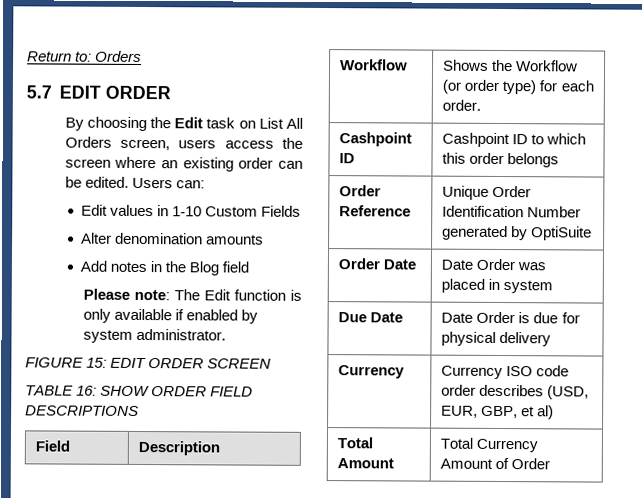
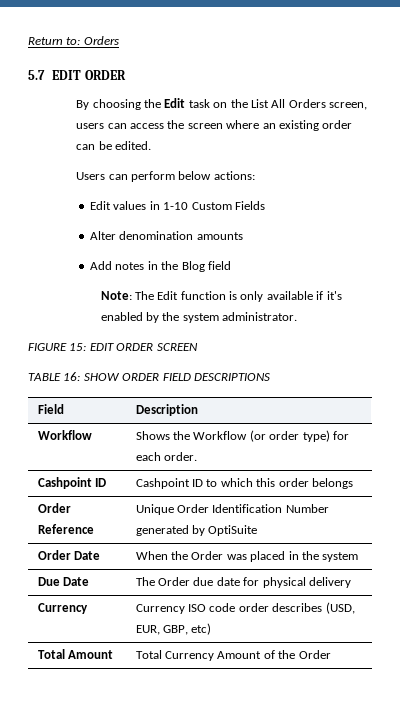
- By choosing the Edit task on List All Orders screen, users access the screen where an existing order can be edited. Users can:
+ By choosing the Edit task on the List All Orders screen, users can access the screen where an existing order can be edited.
+ Users can perform below actions:
- Please note: The Edit function is only available if enabled by system administrator.
+ Note: The Edit function is only available if it's enabled by the system administrator.
- Order Date | Date Order was placed in system
+ Order Date | When the Order was placed in the system
- Due Date | Date Order is due for physical delivery
+ Due Date | The Order due date for physical delivery
- Currency | Currency ISO code order describes (USD, EUR, GBP, et al)
+ Currency | Currency ISO code order describes (USD, EUR, GBP, etc)
- Total Amount | Total Currency Amount of Order
+ Total Amount | Total Currency Amount of the Order

